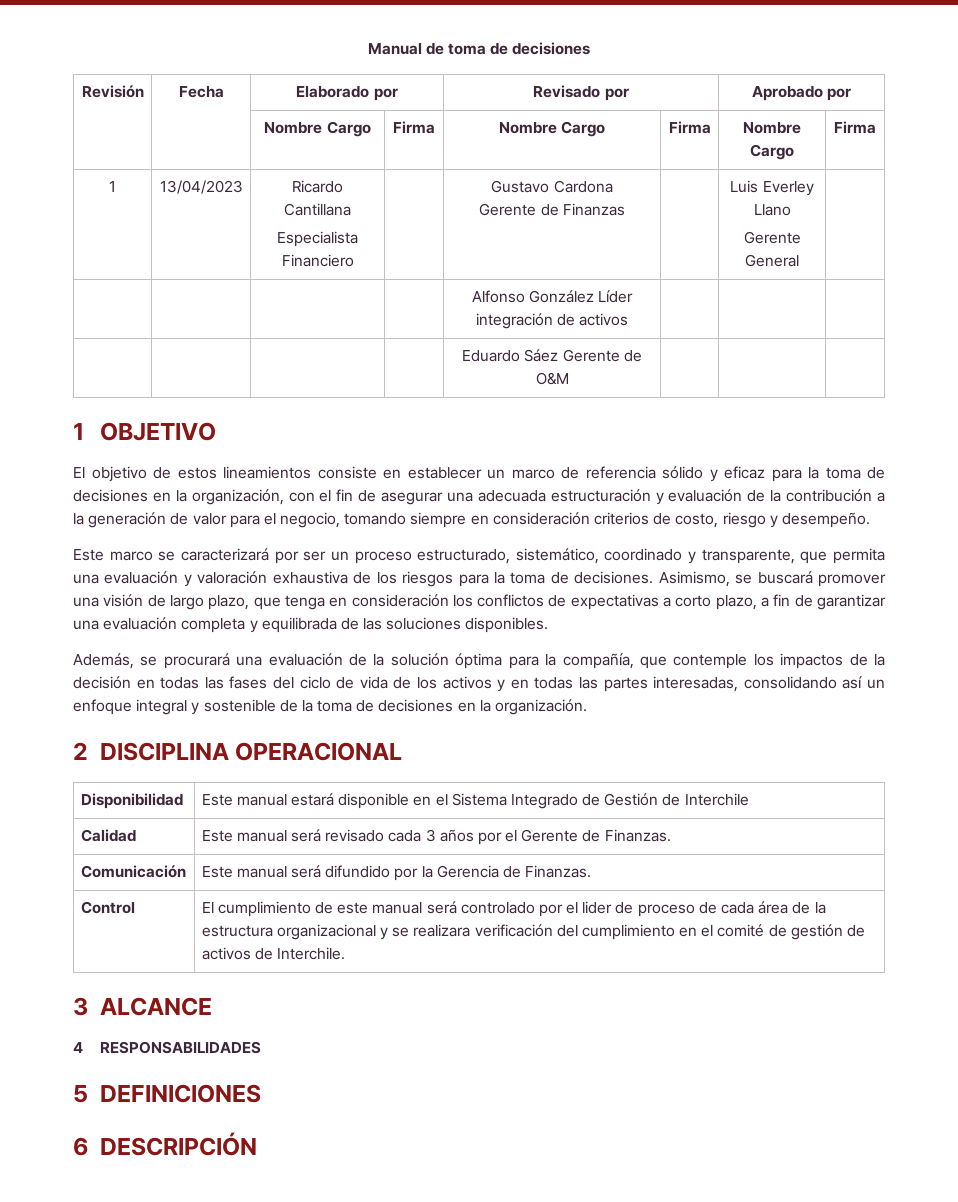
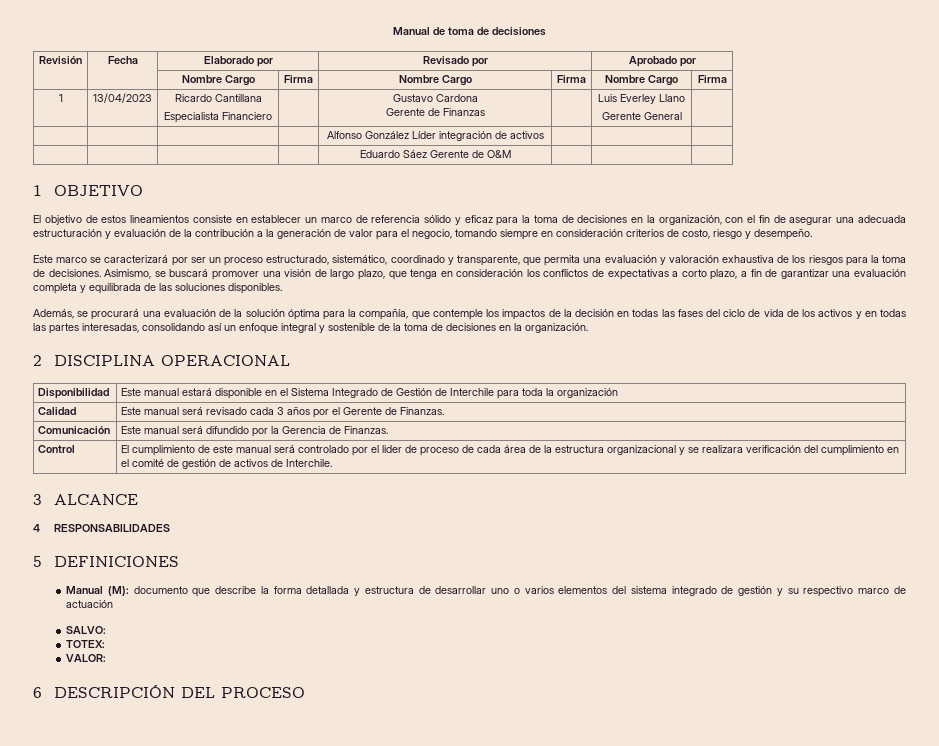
- Disponibilidad | Este manual estará disponible en el Sistema Integrado de Gestión de Interchile
+ Disponibilidad | Este manual estará disponible en el Sistema Integrado de Gestión de Interchile para toda la organización
+ Manual (M): documento que describe la forma detallada y estructura de desarrollar uno o varios elementos del sistema integrado de gestión y su respectivo marco de actuación
+ SALVO:
+ TOTEX:
+ VALOR:
- 6 DESCRIPCIÓN
+ 6 DESCRIPCIÓN DEL PROCESO

